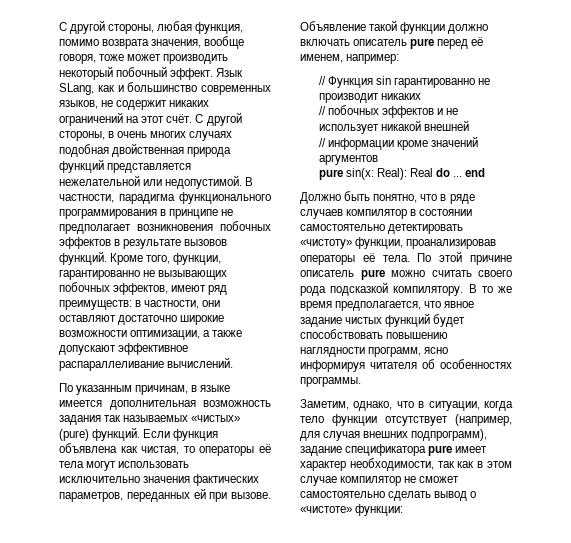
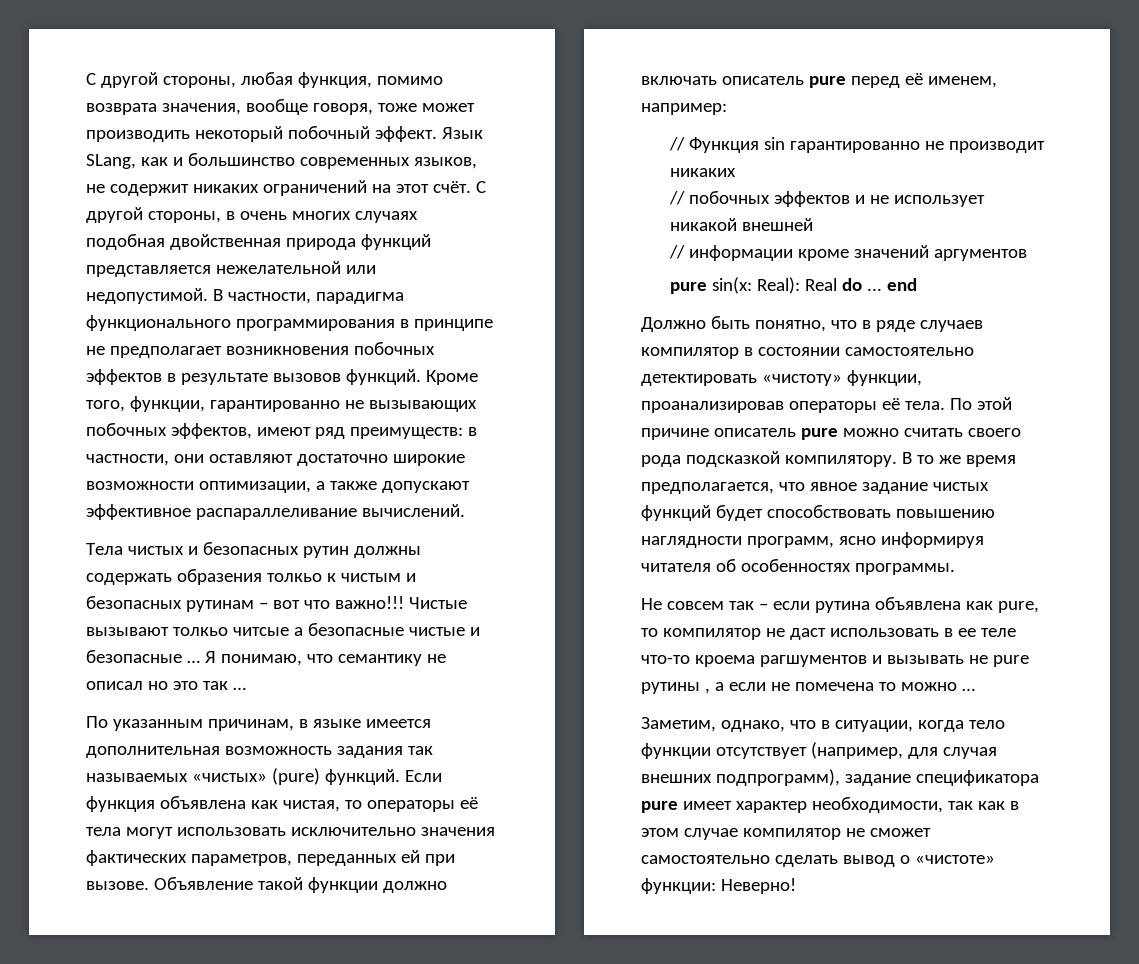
+ Тела чистых и безопасных рутин должны содержать образения толкьо к чистым и безопасных рутинам – вот что важно!!! Чистые вызывают толкьо читсые а безопасные чистые и безопасные … Я понимаю, что семантику не описал но это так …
+ Не совсем так – если рутина объявлена как pure, то компилятор не даст использовать в ее теле что-то кроема рагшументов и вызывать не pure рутины , а если не помечена то можно …
- Заметим, однако, что в ситуации, когда тело функции отсутствует (например, для случая внешних подпрограмм), задание спецификатора pure имеет характер необходимости, так как в этом случае компилятор не сможет самостоятельно сделать вывод о «чистоте» функции:
+ Заметим, однако, что в ситуации, когда тело функции отсутствует (например, для случая внешних подпрограмм), задание спецификатора pure имеет характер необходимости, так как в этом случае компилятор не сможет самостоятельно сделать вывод о «чистоте» функции: Неверно!

